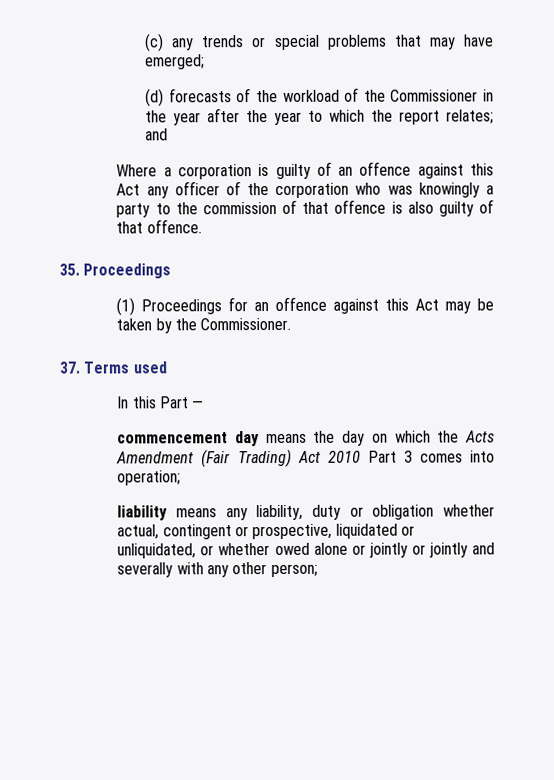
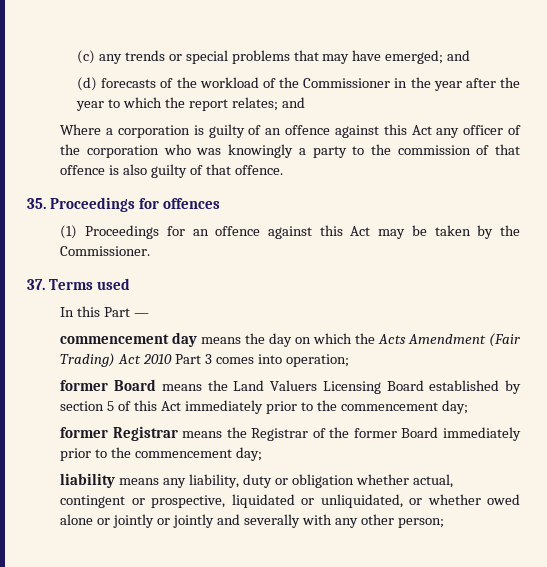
- (c) any trends or special problems that may have emerged;
+ (c) any trends or special problems that may have emerged; and
- 35. Proceedings
+ 35. Proceedings for offences
+ former Board means the Land Valuers Licensing Board established by section 5 of this Act immediately prior to the commencement day;
+ former Registrar means the Registrar of the former Board immediately prior to the commencement day;

